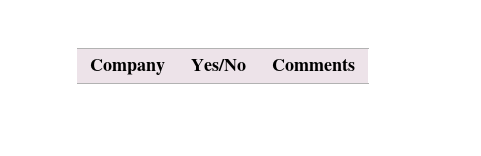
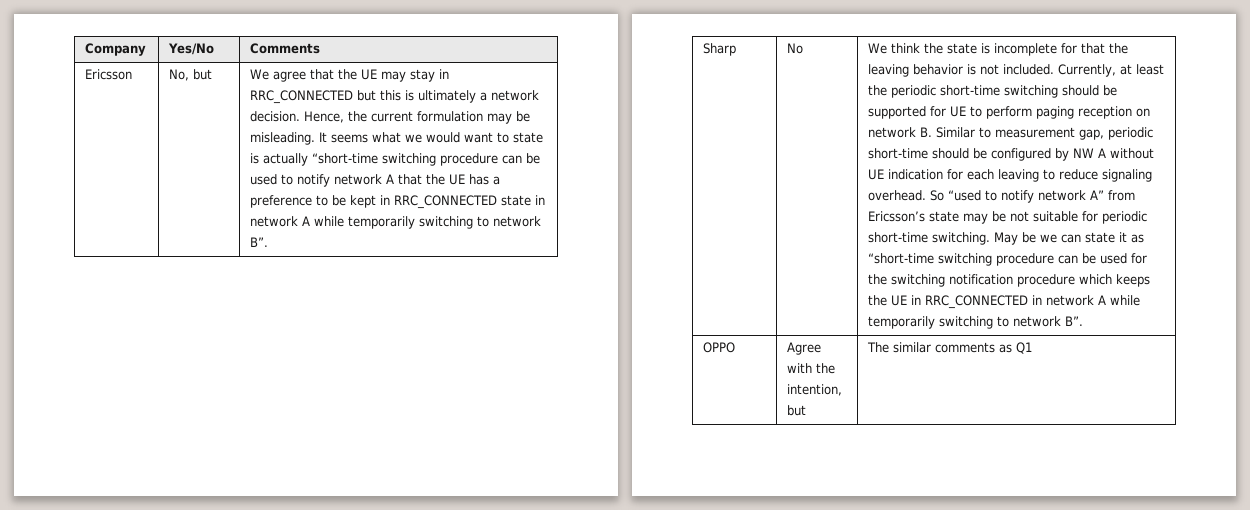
+ Ericsson | No, but | We agree that the UE may stay in RRC_CONNECTED but this is ultimately a network decision. Hence, the current formulation may be misleading. It seems what we would want to state is actually “short-time switching procedure can be used to notify network A that the UE has a preference to be kept in RRC_CONNECTED state in network A while temporarily switching to network B”.
+ Sharp | No | We think the state is incomplete for that the leaving behavior is not included. Currently, at least the periodic short-time switching should be supported for UE to perform paging reception on network B. Similar to measurement gap, periodic short-time should be configured by NW A without UE indication for each leaving to reduce signaling overhead. So “used to notify network A” from Ericsson’s state may be not suitable for periodic short-time switching. May be we can state it as “short-time switching procedure can be used for the switching notification procedure which keeps the UE in RRC_CONNECTED in network A while temporarily switching to network B”.
+ OPPO | Agree with the intention, but | The similar comments as Q1

